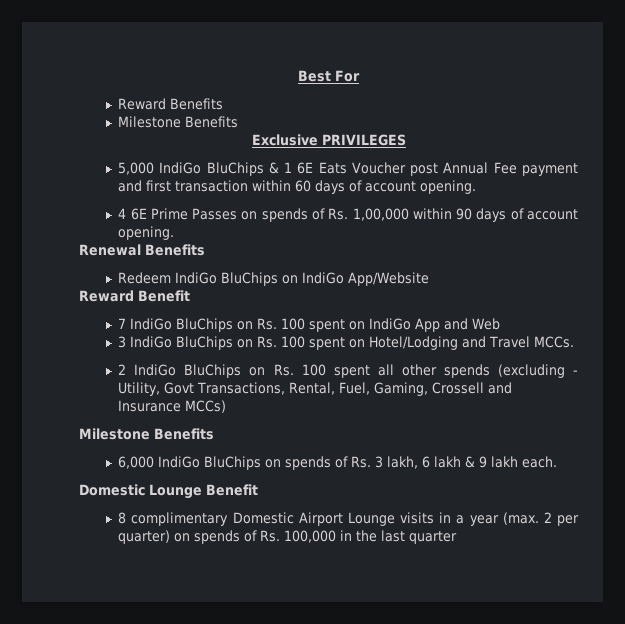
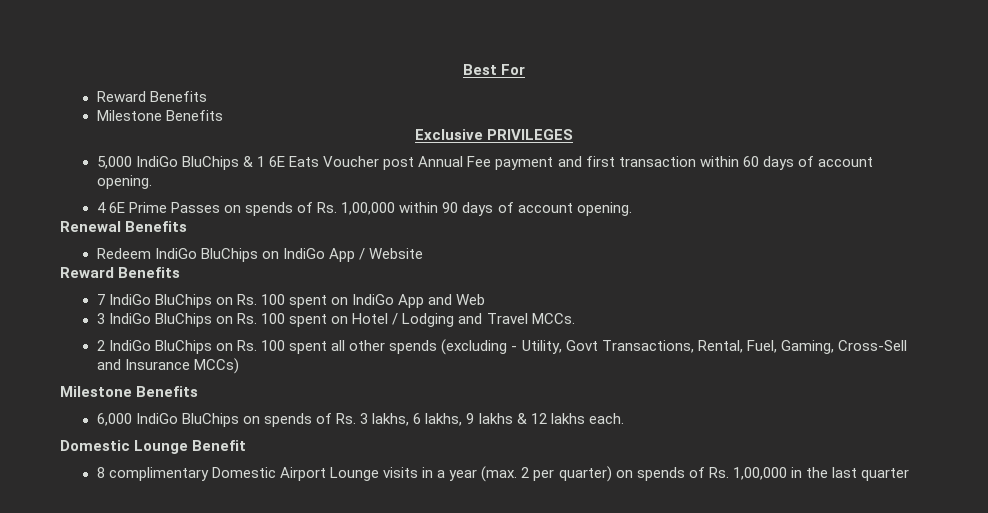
- Redeem IndiGo BluChips on IndiGo App/Website
- Reward Benefit
+ Redeem IndiGo BluChips on IndiGo App / Website
+ Reward Benefits
- 3 IndiGo BluChips on Rs. 100 spent on Hotel/Lodging and Travel MCCs.
+ 3 IndiGo BluChips on Rs. 100 spent on Hotel / Lodging and Travel MCCs.
- 2 IndiGo BluChips on Rs. 100 spent all other spends (excluding - Utility, Govt Transactions, Rental, Fuel, Gaming, Crossell and Insurance MCCs)
+ 2 IndiGo BluChips on Rs. 100 spent all other spends (excluding - Utility, Govt Transactions, Rental, Fuel, Gaming, Cross-Sell and Insurance MCCs)
- 6,000 IndiGo BluChips on spends of Rs. 3 lakh, 6 lakh & 9 lakh each.
+ 6,000 IndiGo BluChips on spends of Rs. 3 lakhs, 6 lakhs, 9 lakhs & 12 lakhs each.
- 8 complimentary Domestic Airport Lounge visits in a year (max. 2 per quarter) on spends of Rs. 100,000 in the last quarter
+ 8 complimentary Domestic Airport Lounge visits in a year (max. 2 per quarter) on spends of Rs. 1,00,000 in the last quarter

